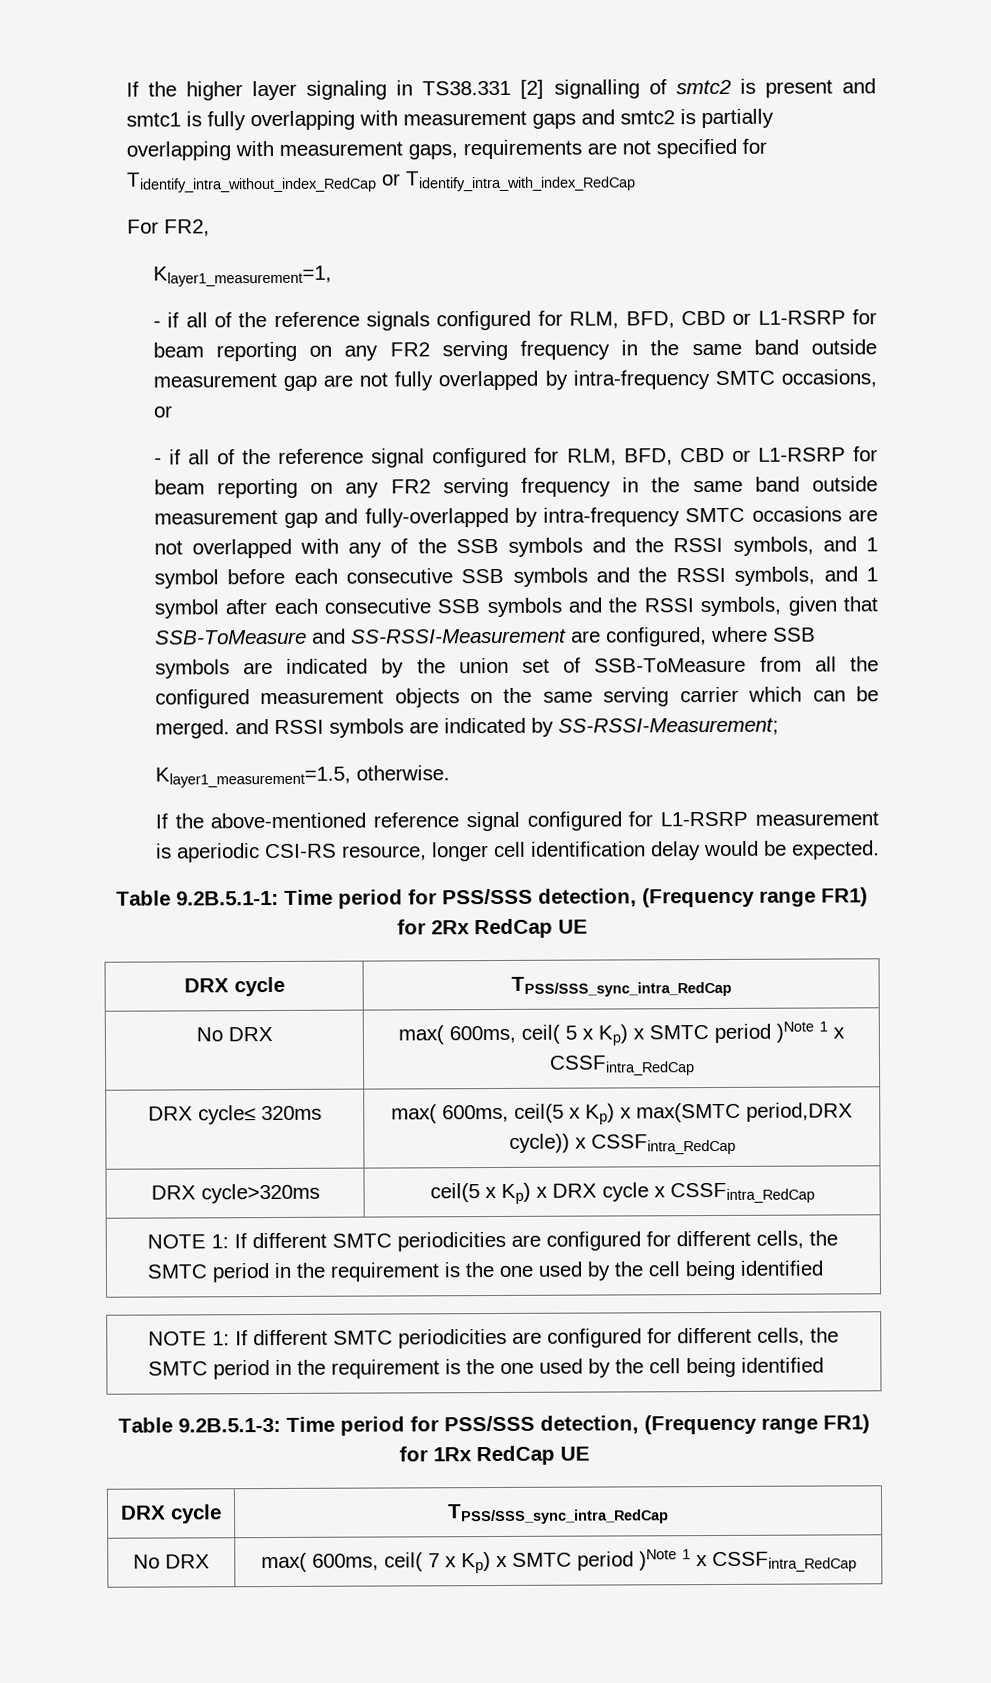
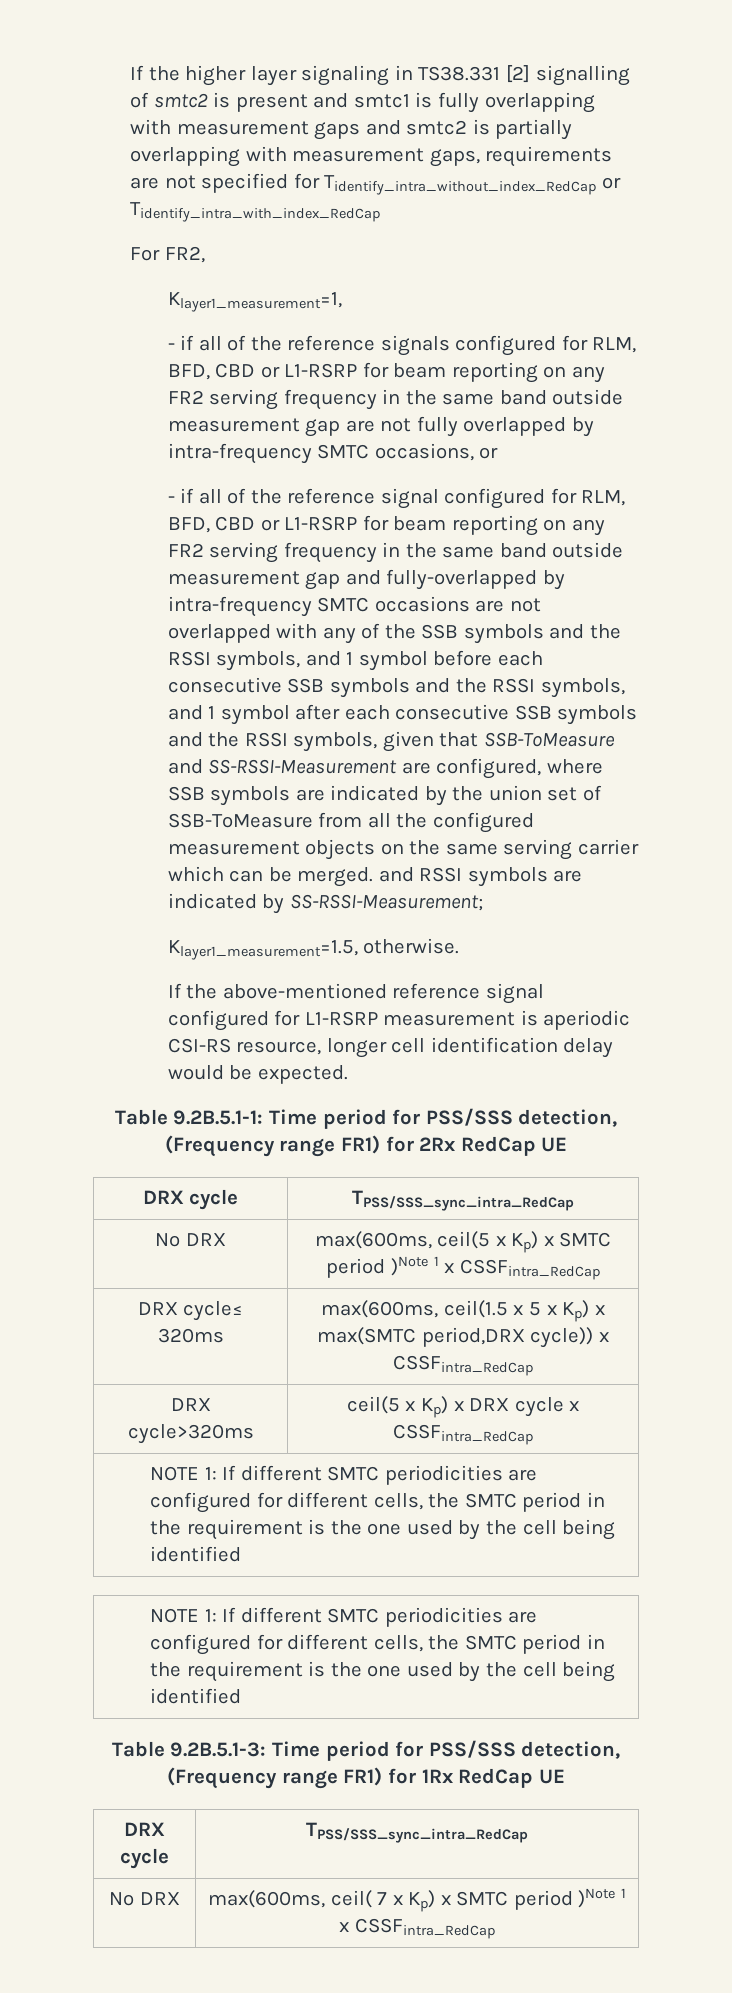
- No DRX | max( 600ms, ceil( 5 x Kp) x SMTC period )Note 1 x CSSFintra_RedCap
+ No DRX | max(600ms, ceil(5 x Kp) x SMTC period )Note 1 x CSSFintra_RedCap
- DRX cycle≤ 320ms | max( 600ms, ceil(5 x Kp) x max(SMTC period,DRX cycle)) x CSSFintra_RedCap
+ DRX cycle≤ 320ms | max(600ms, ceil(1.5 x 5 x Kp) x max(SMTC period,DRX cycle)) x CSSFintra_RedCap
- No DRX | max( 600ms, ceil( 7 x Kp) x SMTC period )Note 1 x CSSFintra_RedCap
+ No DRX | max(600ms, ceil( 7 x Kp) x SMTC period )Note 1 x CSSFintra_RedCap

